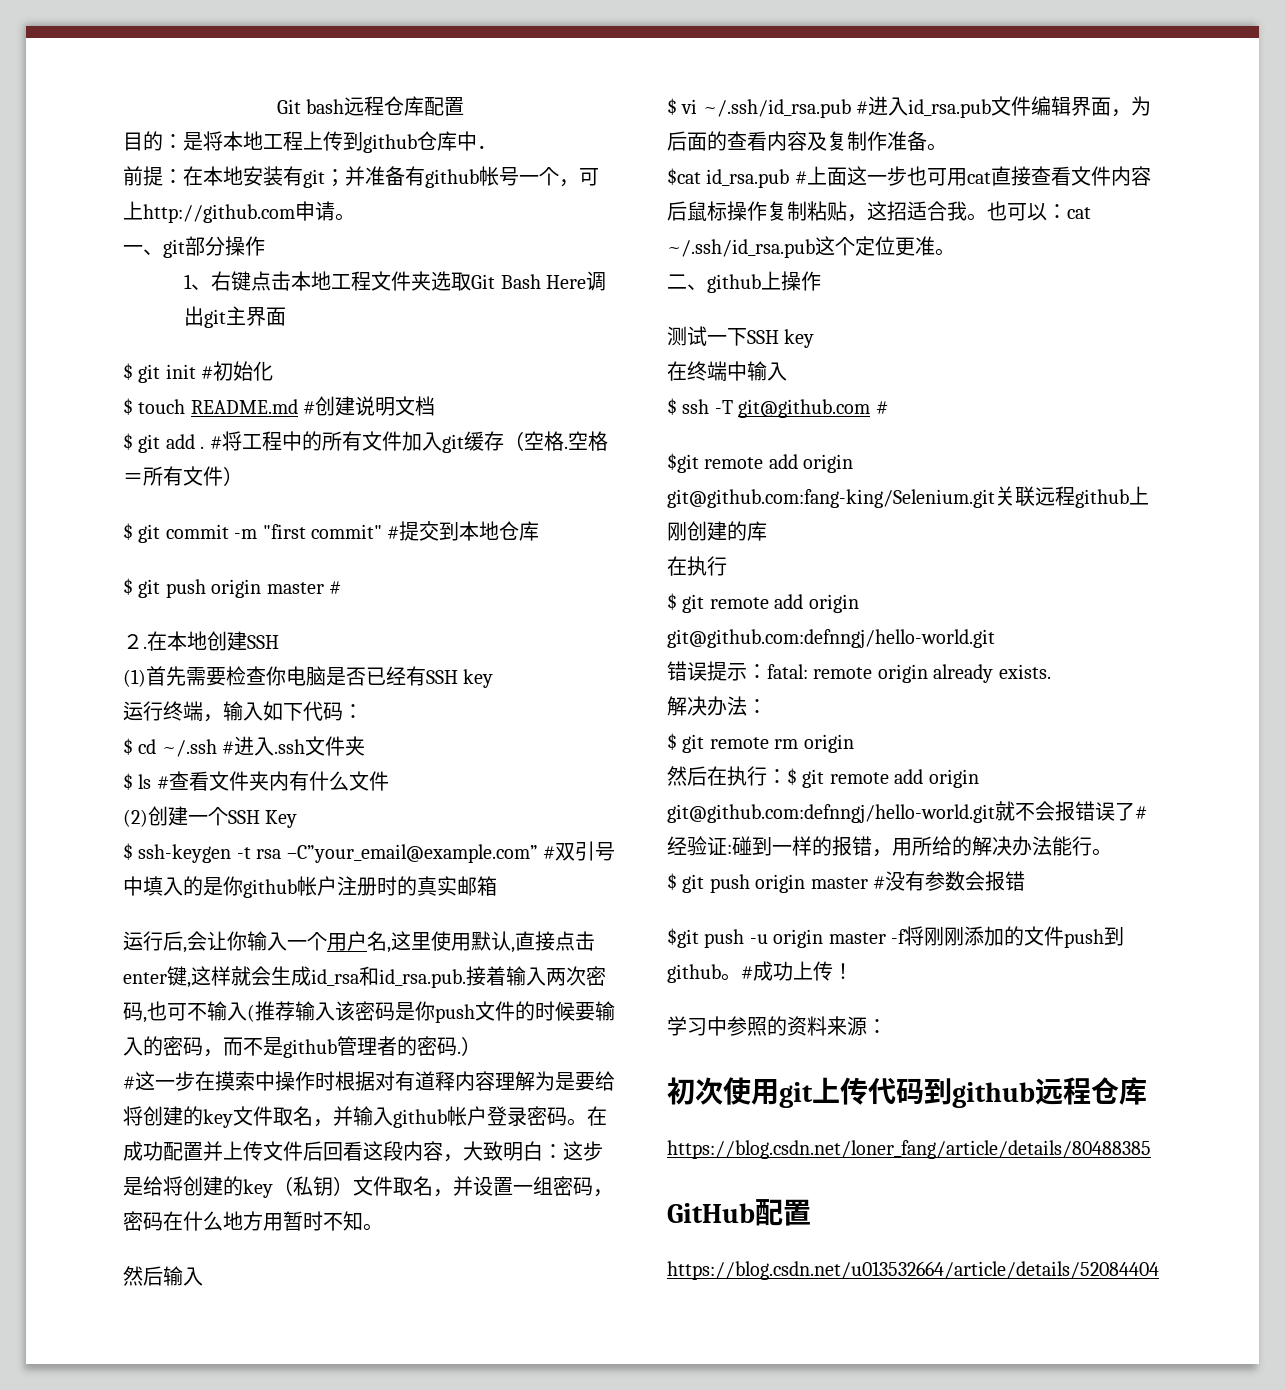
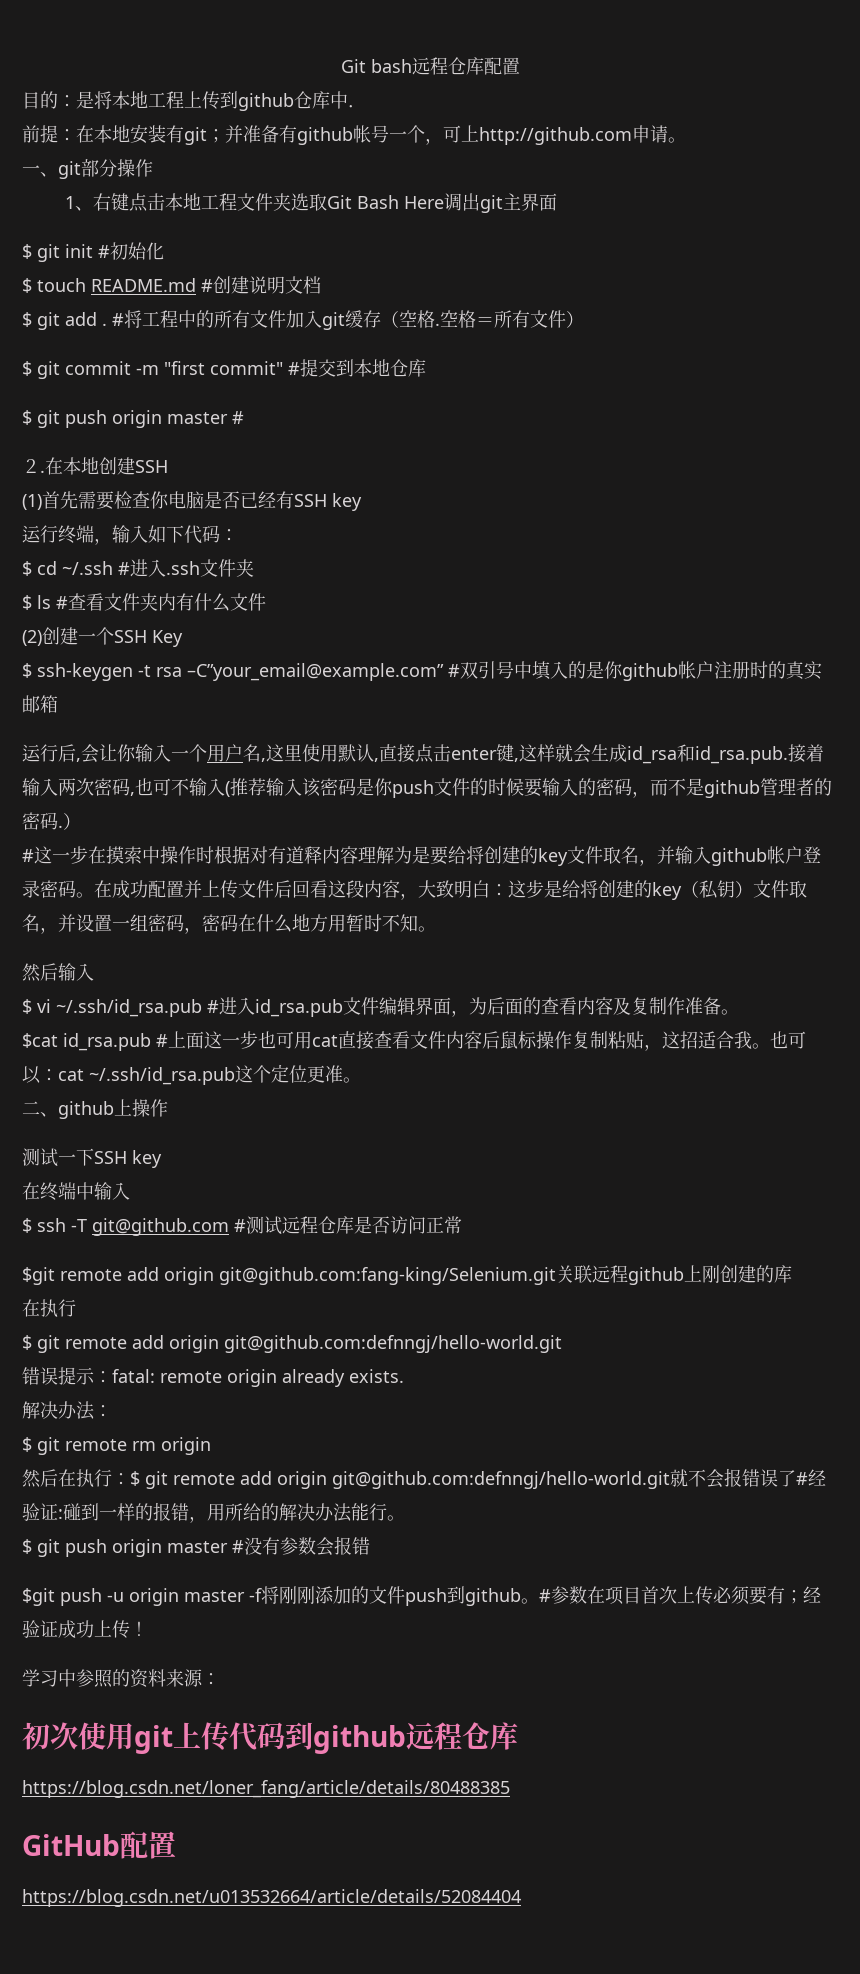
- $ ssh -T git@github.com #
+ $ ssh -T git@github.com #测试远程仓库是否访问正常
- #成功上传！
+ #参数在项目首次上传必须要有；经验证成功上传！

